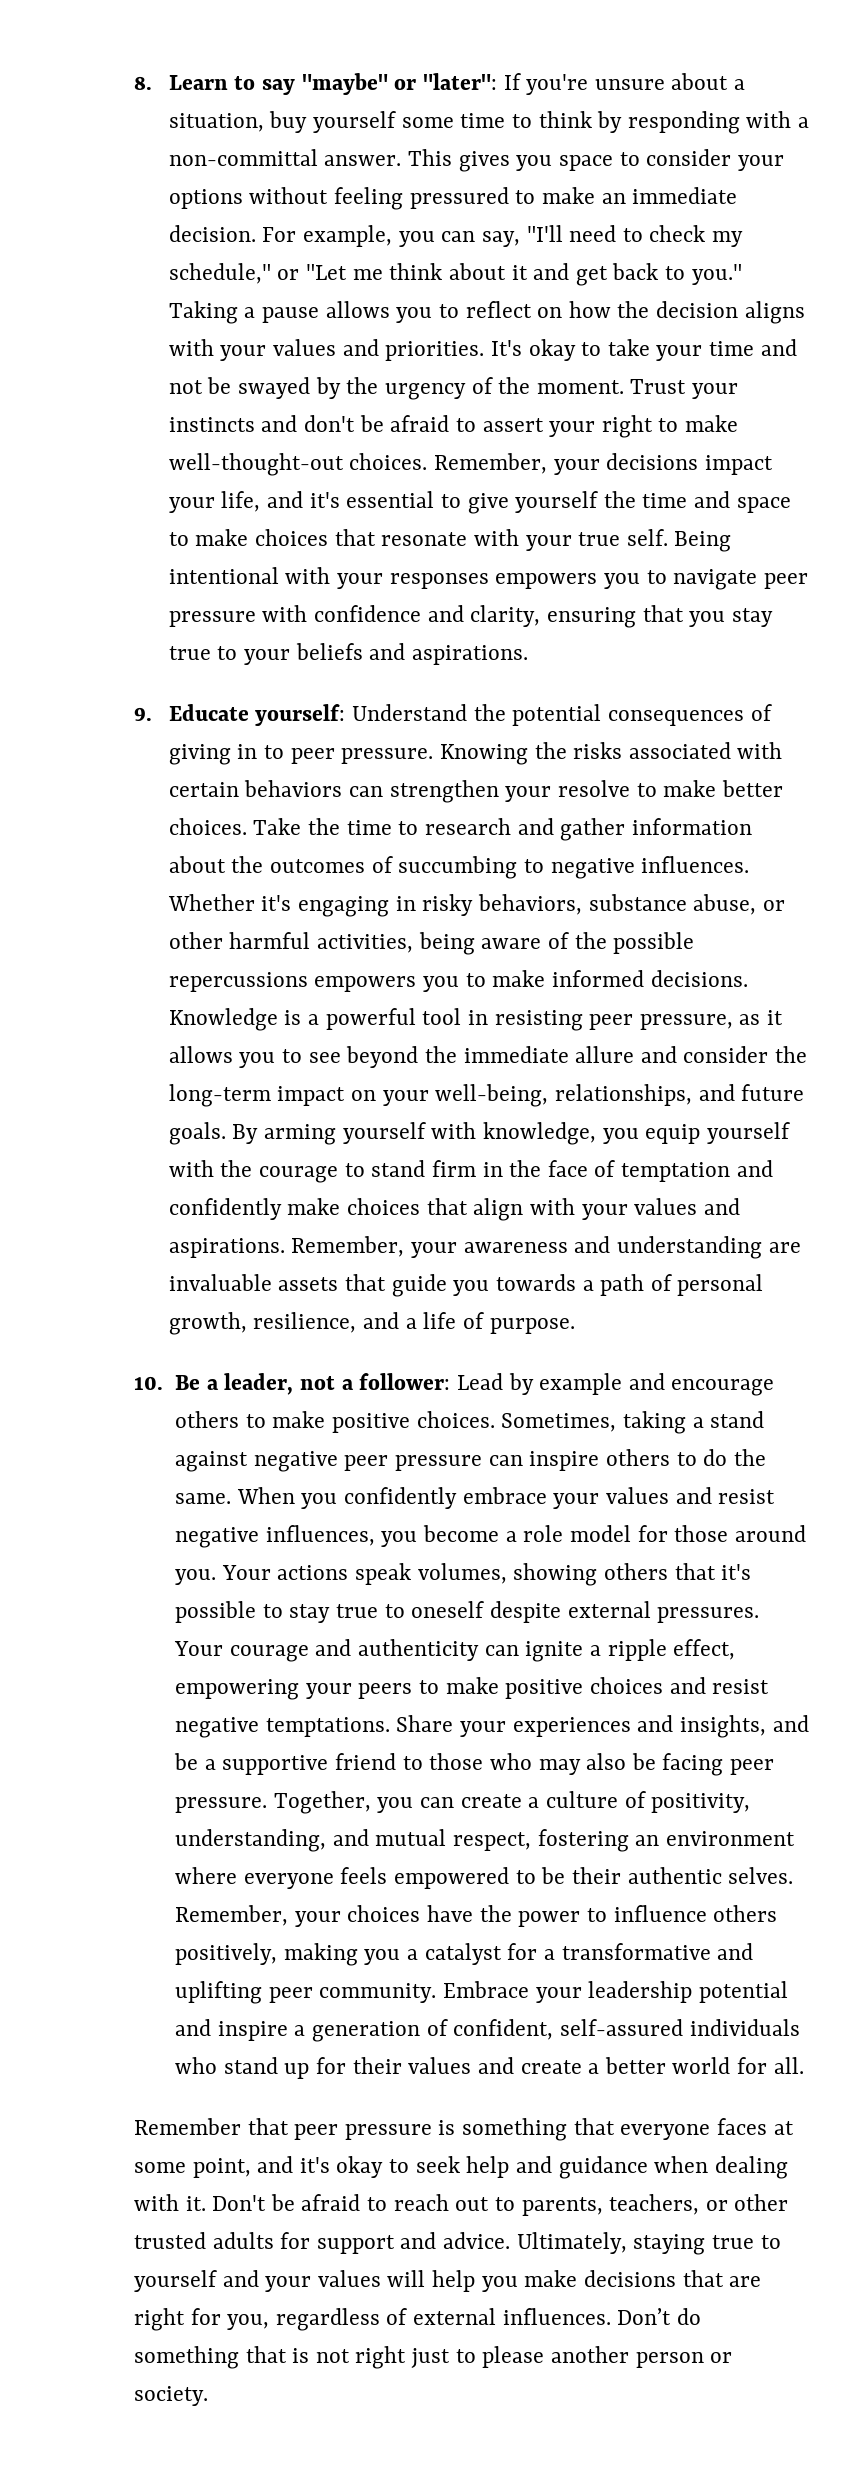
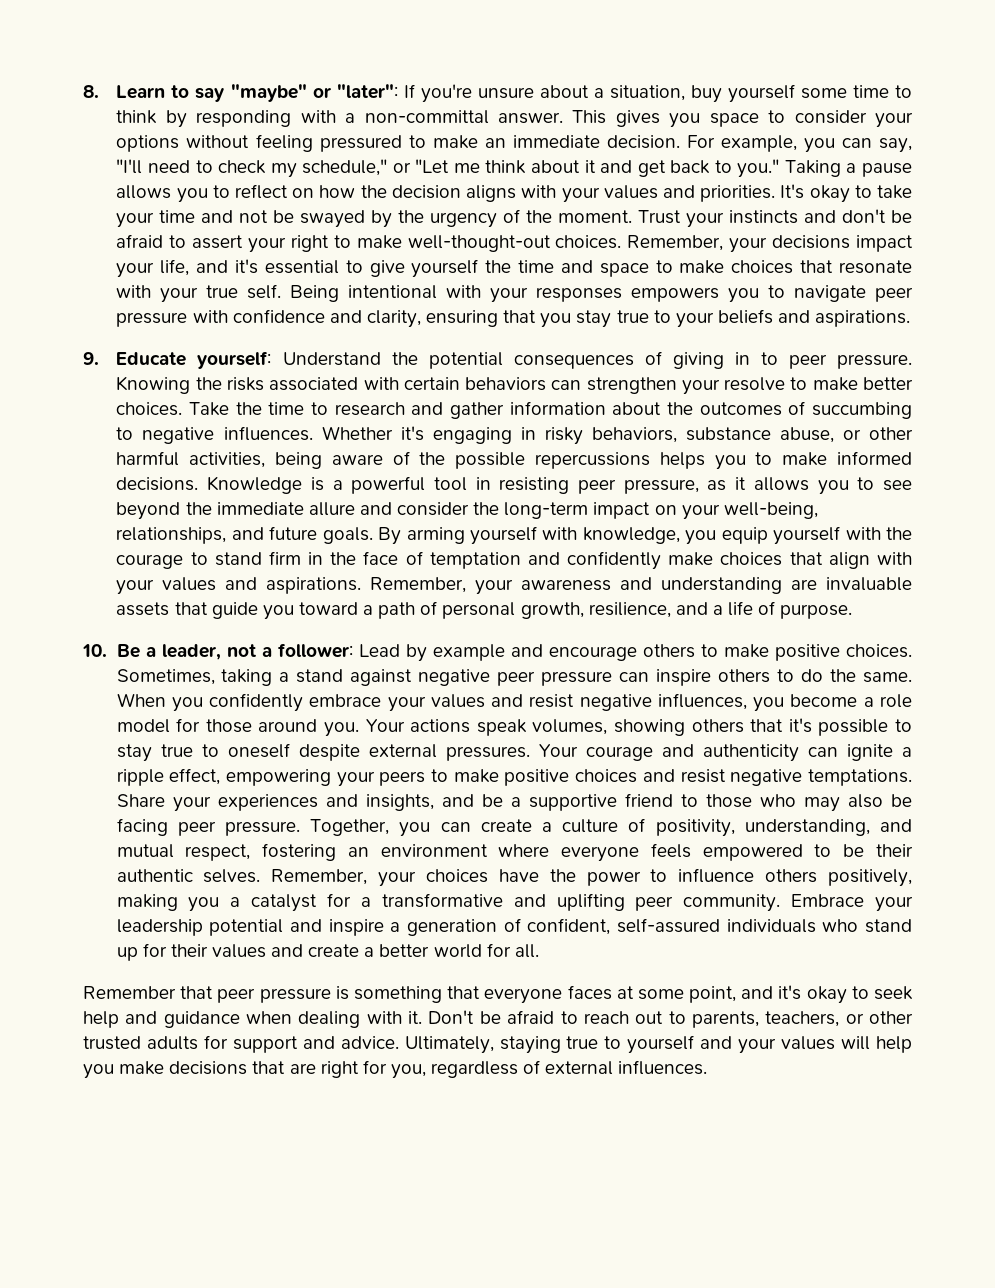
- Whether it's engaging in risky behaviors, substance abuse, or other harmful activities, being aware of the possible repercussions empowers you to make informed decisions.
+ Whether it's engaging in risky behaviors, substance abuse, or other harmful activities, being aware of the possible repercussions helps you to make informed decisions.
- Remember, your awareness and understanding are invaluable assets that guide you towards a path of personal growth, resilience, and a life of purpose.
+ Remember, your awareness and understanding are invaluable assets that guide you toward a path of personal growth, resilience, and a life of purpose.
- Don’t do something that is not right just to please another person or society.

